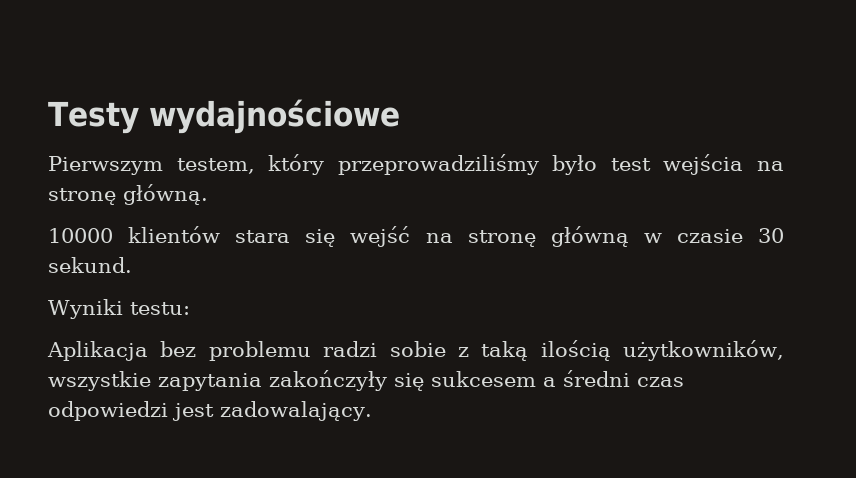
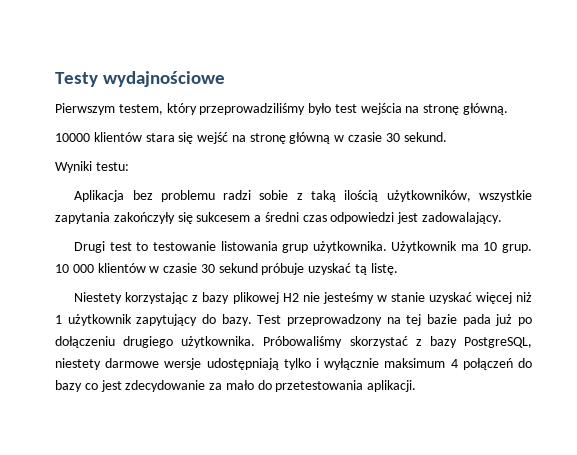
+ Drugi test to testowanie listowania grup użytkownika. Użytkownik ma 10 grup. 10 000 klientów w czasie 30 sekund próbuje uzyskać tą listę.
+ Niestety korzystając z bazy plikowej H2 nie jesteśmy w stanie uzyskać więcej niż 1 użytkownik zapytujący do bazy. Test przeprowadzony na tej bazie pada już po dołączeniu drugiego użytkownika. Próbowaliśmy skorzystać z bazy PostgreSQL, niestety darmowe wersje udostępniają tylko i wyłącznie maksimum 4 połączeń do bazy co jest zdecydowanie za mało do przetestowania aplikacji.

